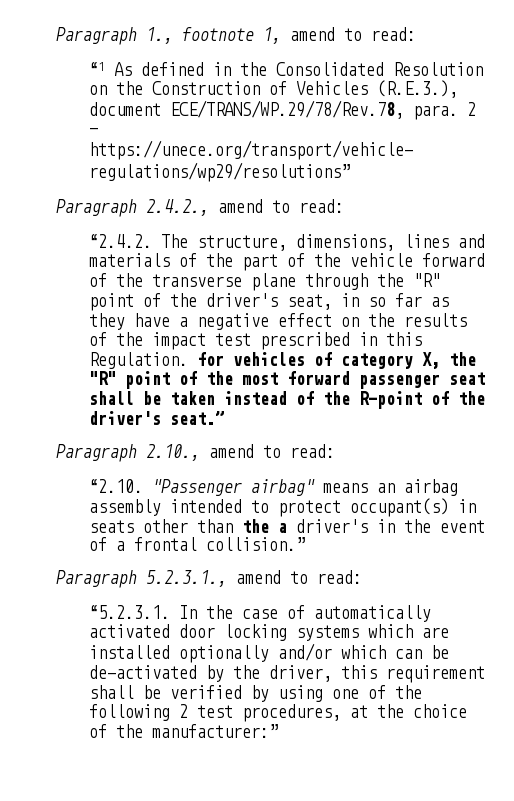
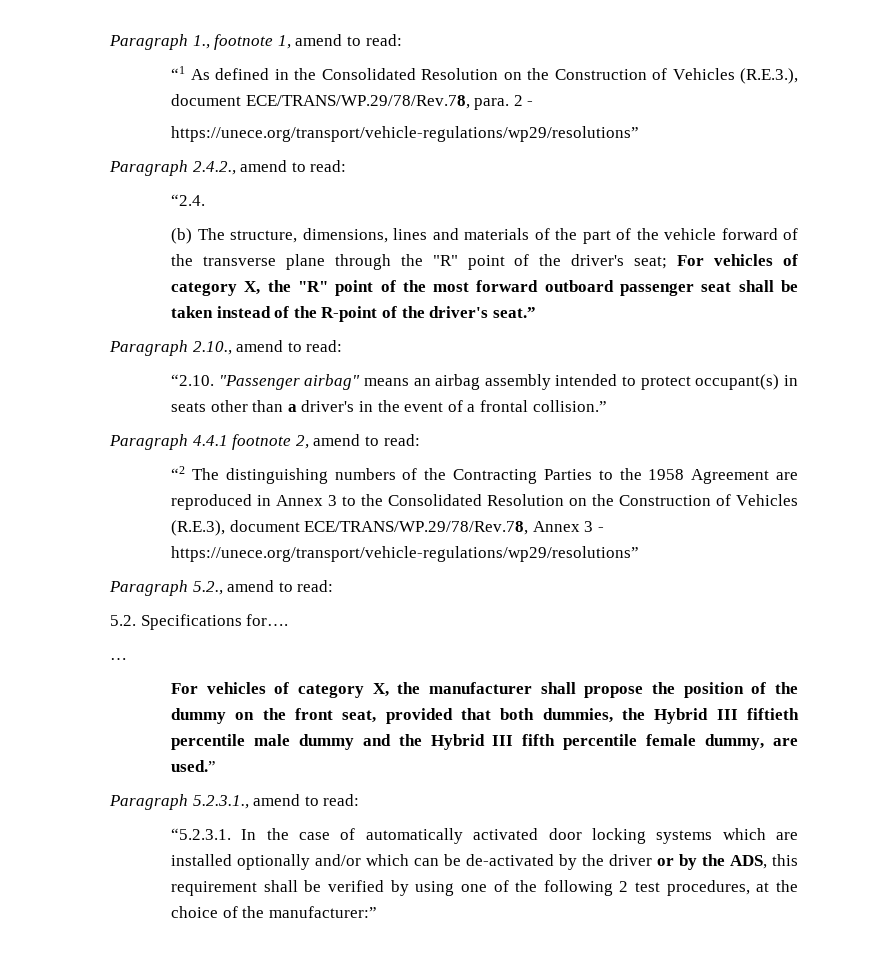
- “2.4.2. The structure, dimensions, lines and materials of the part of the vehicle forward of the transverse plane through the "R" point of the driver's seat, in so far as they have a negative effect on the results of the impact test prescribed in this Regulation. for vehicles of category X, the "R" point of the most forward passenger seat shall be taken instead of the R-point of the driver's seat.”
+ “2.4.
+ (b) The structure, dimensions, lines and materials of the part of the vehicle forward of the transverse plane through the "R" point of the driver's seat; For vehicles of category X, the "R" point of the most forward outboard passenger seat shall be taken instead of the R-point of the driver's seat.”
- “2.10. "Passenger airbag" means an airbag assembly intended to protect occupant(s) in seats other than the a driver's in the event of a frontal collision.”
+ “2.10. "Passenger airbag" means an airbag assembly intended to protect occupant(s) in seats other than a driver's in the event of a frontal collision.”
+ Paragraph 4.4.1 footnote 2, amend to read:
+ “2 The distinguishing numbers of the Contracting Parties to the 1958 Agreement are reproduced in Annex 3 to the Consolidated Resolution on the Construction of Vehicles (R.E.3), document ECE/TRANS/WP.29/78/Rev.78, Annex 3 - https://unece.org/transport/vehicle-regulations/wp29/resolutions”
+ Paragraph 5.2., amend to read:
+ 5.2. Specifications for….
+ …
+ For vehicles of category X, the manufacturer shall propose the position of the dummy on the front seat, provided that both dummies, the Hybrid III fiftieth percentile male dummy and the Hybrid III fifth percentile female dummy, are used.”
- “5.2.3.1. In the case of automatically activated door locking systems which are installed optionally and/or which can be de-activated by the driver, this requirement shall be verified by using one of the following 2 test procedures, at the choice of the manufacturer:”
+ “5.2.3.1. In the case of automatically activated door locking systems which are installed optionally and/or which can be de-activated by the driver or by the ADS, this requirement shall be verified by using one of the following 2 test procedures, at the choice of the manufacturer:”

